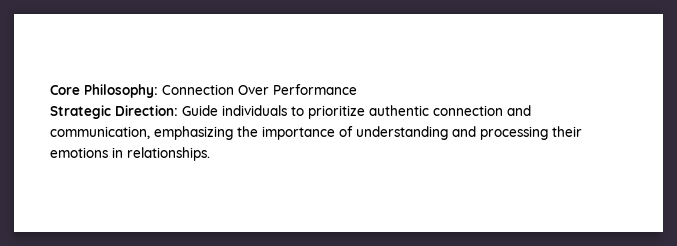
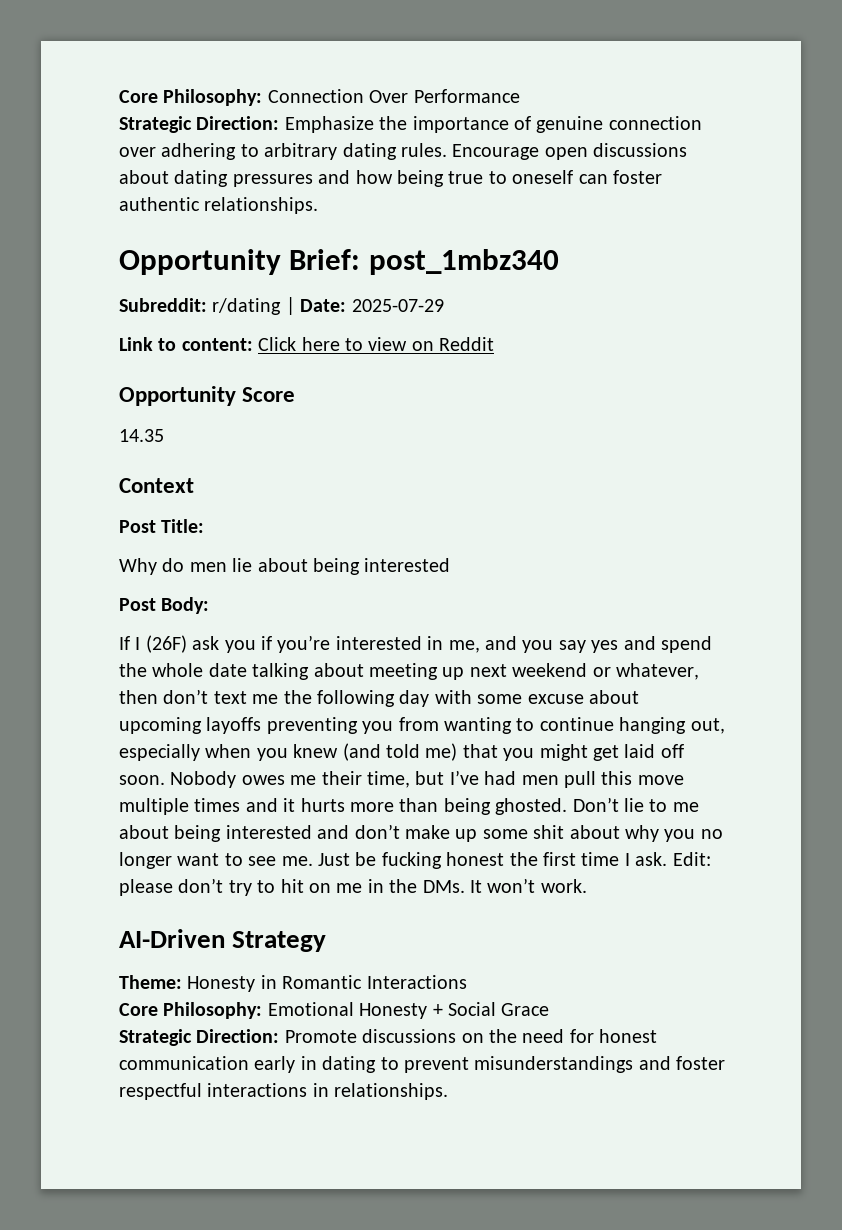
- Strategic Direction: Guide individuals to prioritize authentic connection and communication, emphasizing the importance of understanding and processing their emotions in relationships.
+ Strategic Direction: Emphasize the importance of genuine connection over adhering to arbitrary dating rules. Encourage open discussions about dating pressures and how being true to oneself can foster authentic relationships.
+ Opportunity Brief: post_1mbz340
+ Subreddit: r/dating | Date: 2025-07-29
+ Link to content: Click here to view on Reddit
+ Opportunity Score
+ 14.35
+ Context
+ Post Title:
+ Why do men lie about being interested
+ Post Body:
+ If I (26F) ask you if you’re interested in me, and you say yes and spend the whole date talking about meeting up next weekend or whatever, then don’t text me the following day with some excuse about upcoming layoffs preventing you from wanting to continue hanging out, especially when you knew (and told me) that you might get laid off soon. Nobody owes me their time, but I’ve had men pull this move multiple times and it hurts more than being ghosted. Don’t lie to me about being interested and don’t make up some shit about why you no longer want to see me. Just be fucking honest the first time I ask. Edit: please don’t try to hit on me in the DMs. It won’t work.
+ AI-Driven Strategy
+ Theme: Honesty in Romantic Interactions
+ Core Philosophy: Emotional Honesty + Social Grace
+ Strategic Direction: Promote discussions on the need for honest communication early in dating to prevent misunderstandings and foster respectful interactions in relationships.

